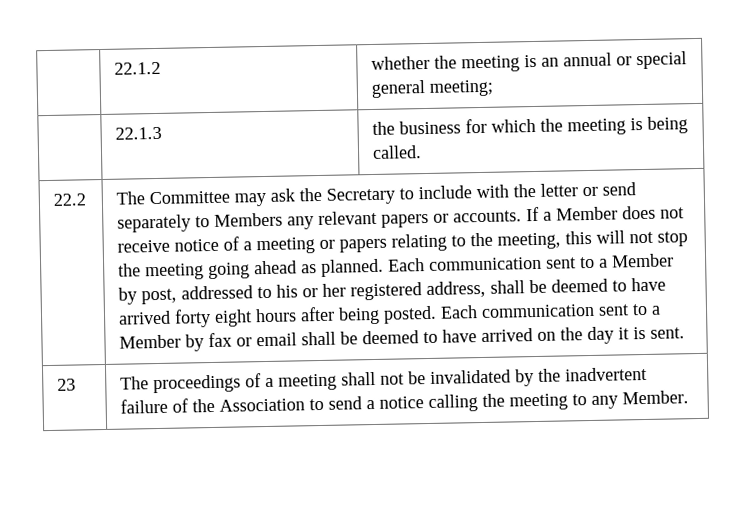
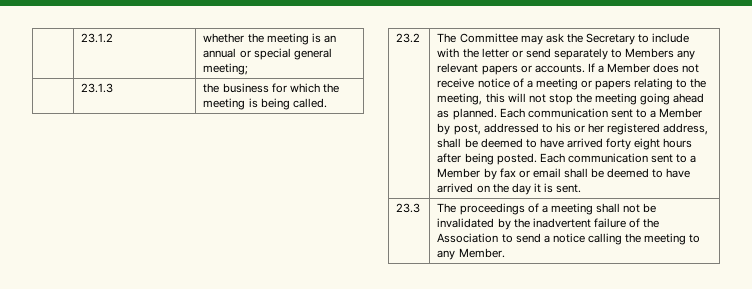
- | 22.1.2 | whether the meeting is an annual or special general meeting;
+ | 23.1.2 | whether the meeting is an annual or special general meeting;
- | 22.1.3 | the business for which the meeting is being called.
+ | 23.1.3 | the business for which the meeting is being called.
- 22.2
+ 23.2
- 23 | The proceedings of a meeting shall not be invalidated by the inadvertent failure of the Association to send a notice calling the meeting to any Member.
+ 23.3 | The proceedings of a meeting shall not be invalidated by the inadvertent failure of the Association to send a notice calling the meeting to any Member.

